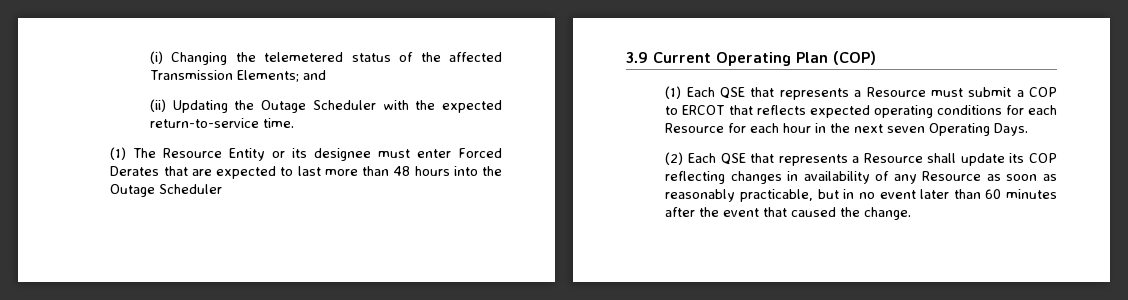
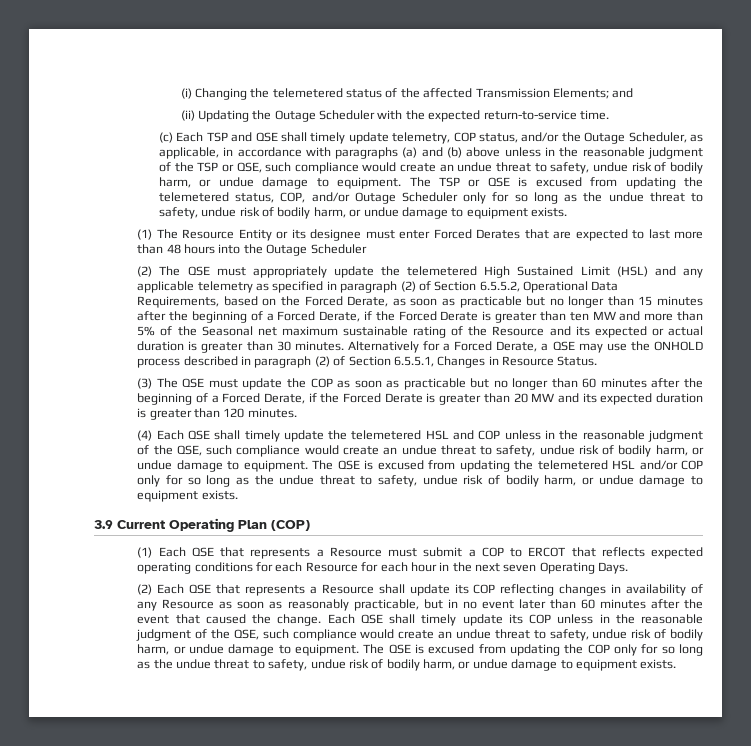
+ (c) Each TSP and QSE shall timely update telemetry, COP status, and/or the Outage Scheduler, as applicable, in accordance with paragraphs (a) and (b) above unless in the reasonable judgment of the TSP or QSE, such compliance would create an undue threat to safety, undue risk of bodily harm, or undue damage to equipment. The TSP or QSE is excused from updating the telemetered status, COP, and/or Outage Scheduler only for so long as the undue threat to safety, undue risk of bodily harm, or undue damage to equipment exists.
+ (2) The QSE must appropriately update the telemetered High Sustained Limit (HSL) and any applicable telemetry as specified in paragraph (2) of Section 6.5.5.2, Operational Data Requirements, based on the Forced Derate, as soon as practicable but no longer than 15 minutes after the beginning of a Forced Derate, if the Forced Derate is greater than ten MW and more than 5% of the Seasonal net maximum sustainable rating of the Resource and its expected or actual duration is greater than 30 minutes. Alternatively for a Forced Derate, a QSE may use the ONHOLD process described in paragraph (2) of Section 6.5.5.1, Changes in Resource Status.
+ (3) The QSE must update the COP as soon as practicable but no longer than 60 minutes after the beginning of a Forced Derate, if the Forced Derate is greater than 20 MW and its expected duration is greater than 120 minutes.
+ (4) Each QSE shall timely update the telemetered HSL and COP unless in the reasonable judgment of the QSE, such compliance would create an undue threat to safety, undue risk of bodily harm, or undue damage to equipment. The QSE is excused from updating the telemetered HSL and/or COP only for so long as the undue threat to safety, undue risk of bodily harm, or undue damage to equipment exists.
+ Each QSE shall timely update its COP unless in the reasonable judgment of the QSE, such compliance would create an undue threat to safety, undue risk of bodily harm, or undue damage to equipment. The QSE is excused from updating the COP only for so long as the undue threat to safety, undue risk of bodily harm, or undue damage to equipment exists.

